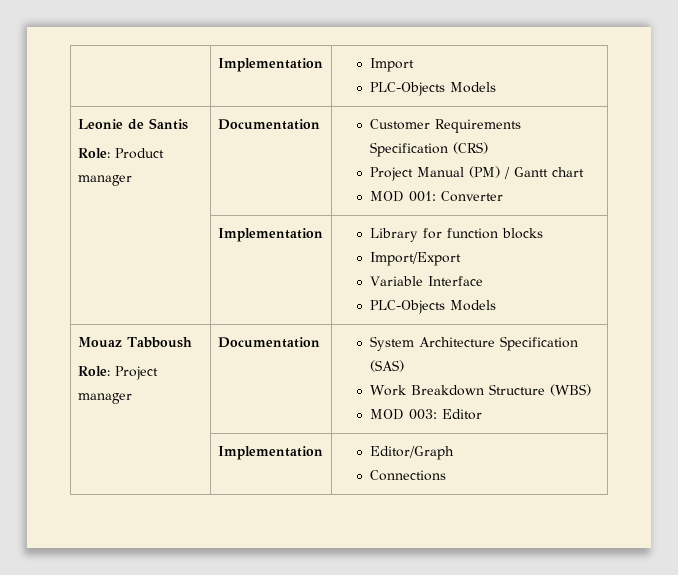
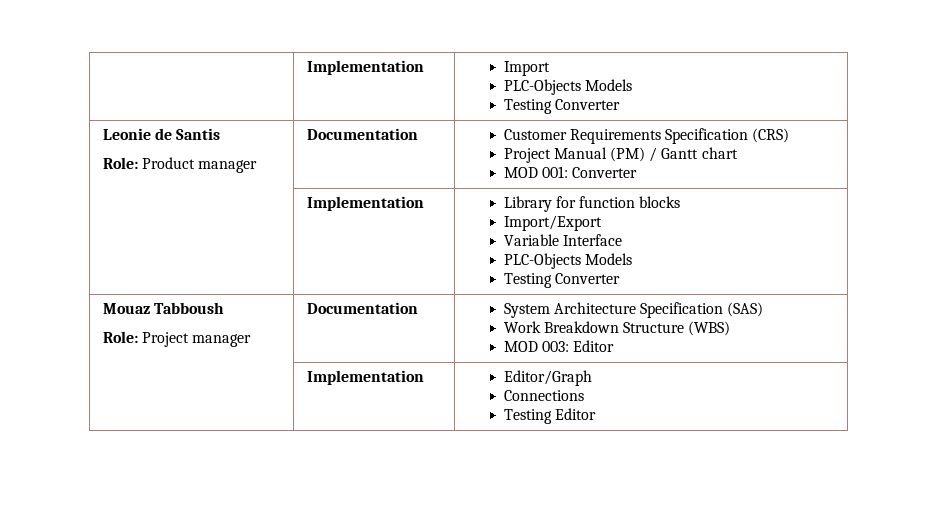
  | Implementation | Import
  PLC-Objects Models
+ Testing Converter
  | Implementation | Library for function blocks
  Import/Export
  Variable Interface
  PLC-Objects Models
+ Testing Converter
  | Implementation | Editor/Graph
  Connections
+ Testing Editor

